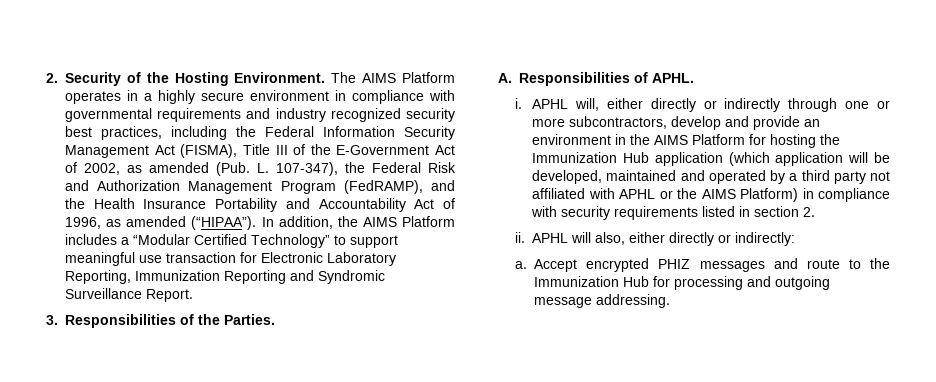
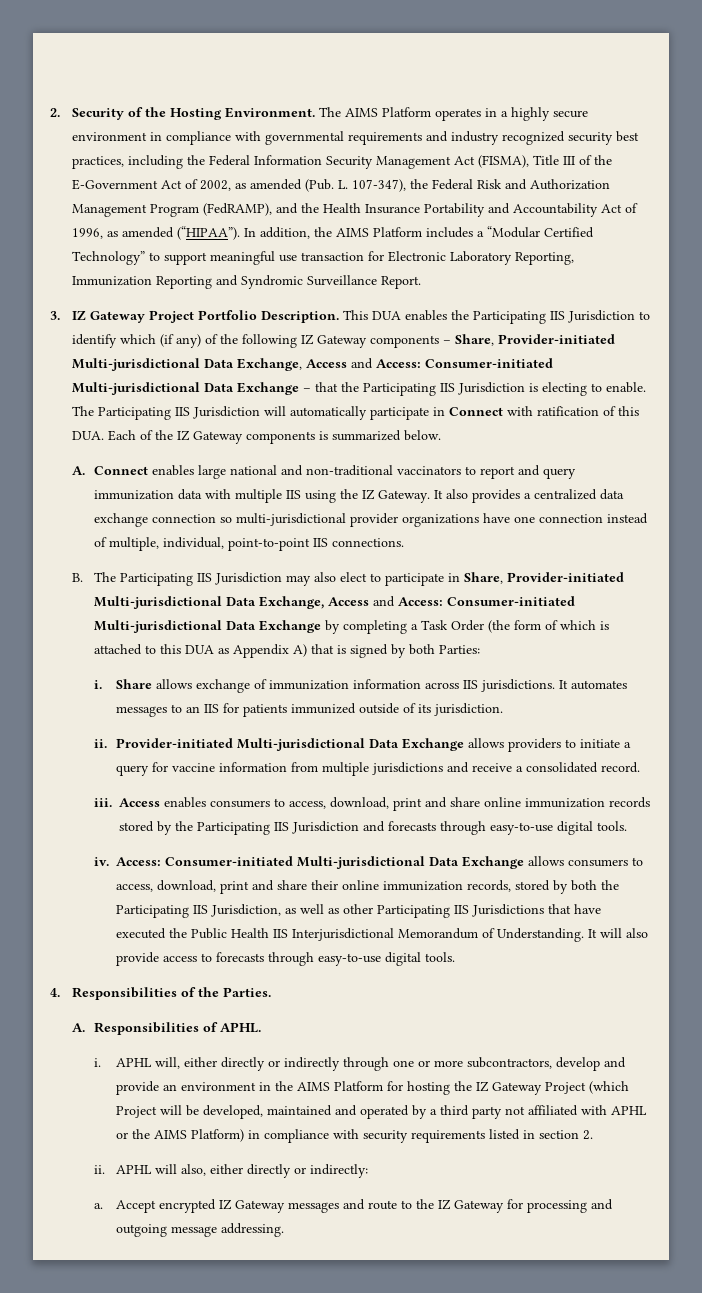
- 3. Responsibilities of the Parties.
+ 3. IZ Gateway Project Portfolio Description. This DUA enables the Participating IIS Jurisdiction to identify which (if any) of the following IZ Gateway components – Share, Provider-initiated Multi-jurisdictional Data Exchange, Access and Access: Consumer-initiated Multi-jurisdictional Data Exchange – that the Participating IIS Jurisdiction is electing to enable. The Participating IIS Jurisdiction will automatically participate in Connect with ratification of this DUA. Each of the IZ Gateway components is summarized below.
+ A. Connect enables large national and non-traditional vaccinators to report and query immunization data with multiple IIS using the IZ Gateway. It also provides a centralized data exchange connection so multi-jurisdictional provider organizations have one connection instead of multiple, individual, point-to-point IIS connections.
+ B. The Participating IIS Jurisdiction may also elect to participate in Share, Provider-initiated Multi-jurisdictional Data Exchange, Access and Access: Consumer-initiated Multi-jurisdictional Data Exchange by completing a Task Order (the form of which is attached to this DUA as Appendix A) that is signed by both Parties:
+ i. Share allows exchange of immunization information across IIS jurisdictions. It automates messages to an IIS for patients immunized outside of its jurisdiction.
+ ii. Provider-initiated Multi-jurisdictional Data Exchange allows providers to initiate a query for vaccine information from multiple jurisdictions and receive a consolidated record.
+ iii. Access enables consumers to access, download, print and share online immunization records stored by the Participating IIS Jurisdiction and forecasts through easy-to-use digital tools.
+ iv. Access: Consumer-initiated Multi-jurisdictional Data Exchange allows consumers to access, download, print and share their online immunization records, stored by both the Participating IIS Jurisdiction, as well as other Participating IIS Jurisdictions that have executed the Public Health IIS Interjurisdictional Memorandum of Understanding. It will also provide access to forecasts through easy-to-use digital tools.
+ 4. Responsibilities of the Parties.
- APHL will, either directly or indirectly through one or more subcontractors, develop and provide an environment in the AIMS Platform for hosting the Immunization Hub application (which application will be developed, maintained and operated by a third party not affiliated with APHL or the AIMS Platform) in compliance with security requirements listed in section 2.
+ APHL will, either directly or indirectly through one or more subcontractors, develop and provide an environment in the AIMS Platform for hosting the IZ Gateway Project (which Project will be developed, maintained and operated by a third party not affiliated with APHL or the AIMS Platform) in compliance with security requirements listed in section 2.
- Accept encrypted PHIZ messages and route to the Immunization Hub for processing and outgoing message addressing.
+ Accept encrypted IZ Gateway messages and route to the IZ Gateway for processing and outgoing message addressing.

